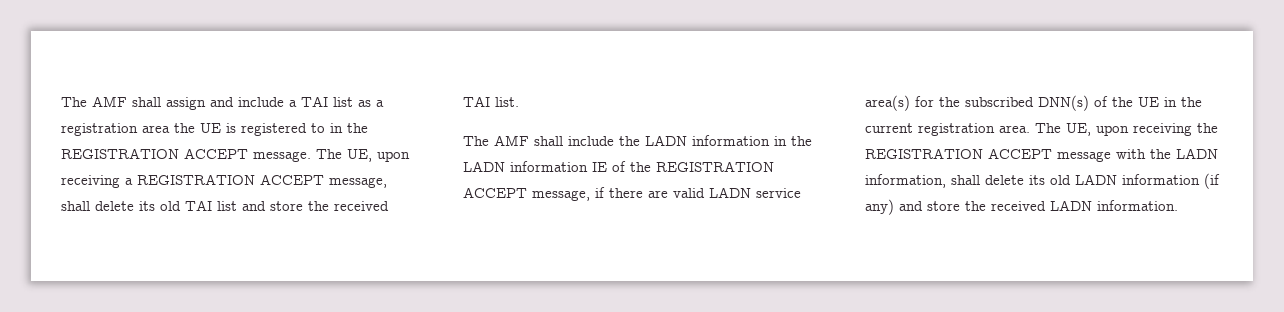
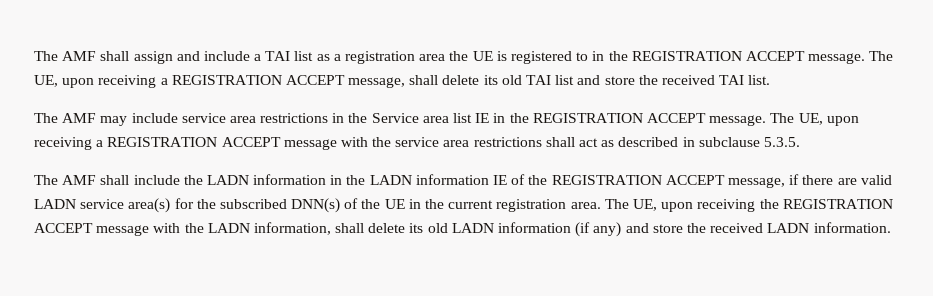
+ The AMF may include service area restrictions in the Service area list IE in the REGISTRATION ACCEPT message. The UE, upon receiving a REGISTRATION ACCEPT message with the service area restrictions shall act as described in subclause 5.3.5.

